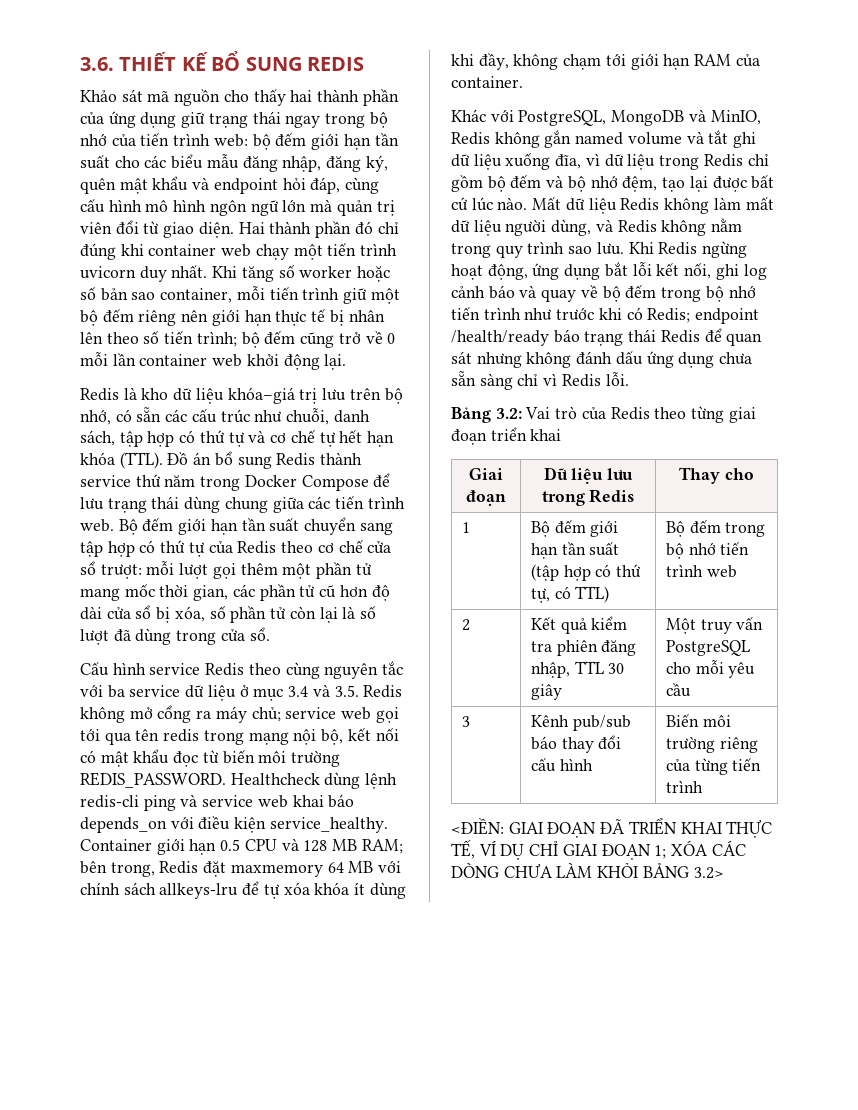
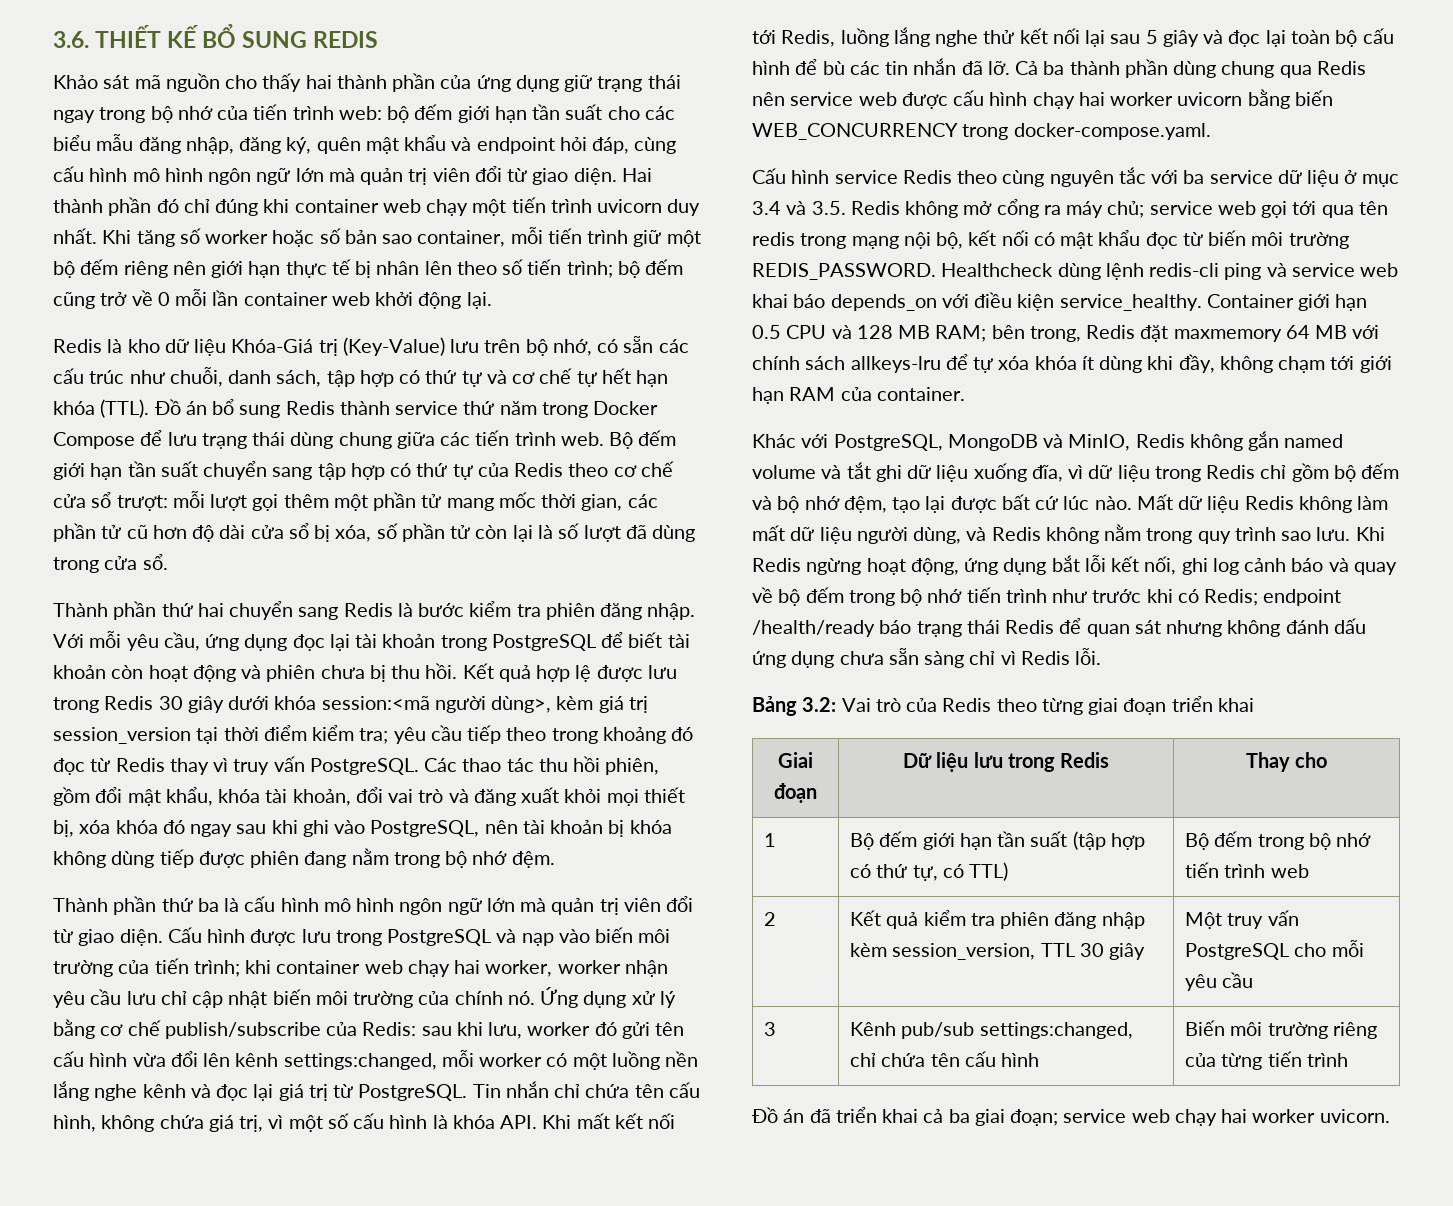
- Redis là kho dữ liệu khóa–giá trị lưu trên bộ nhớ, có sẵn các cấu trúc như chuỗi, danh sách, tập hợp có thứ tự và cơ chế tự hết hạn khóa (TTL).
+ Redis là kho dữ liệu Khóa-Giá trị (Key-Value) lưu trên bộ nhớ, có sẵn các cấu trúc như chuỗi, danh sách, tập hợp có thứ tự và cơ chế tự hết hạn khóa (TTL).
+ Thành phần thứ hai chuyển sang Redis là bước kiểm tra phiên đăng nhập. Với mỗi yêu cầu, ứng dụng đọc lại tài khoản trong PostgreSQL để biết tài khoản còn hoạt động và phiên chưa bị thu hồi. Kết quả hợp lệ được lưu trong Redis 30 giây dưới khóa session:<mã người dùng>, kèm giá trị session_version tại thời điểm kiểm tra; yêu cầu tiếp theo trong khoảng đó đọc từ Redis thay vì truy vấn PostgreSQL. Các thao tác thu hồi phiên, gồm đổi mật khẩu, khóa tài khoản, đổi vai trò và đăng xuất khỏi mọi thiết bị, xóa khóa đó ngay sau khi ghi vào PostgreSQL, nên tài khoản bị khóa không dùng tiếp được phiên đang nằm trong bộ nhớ đệm.
+ Thành phần thứ ba là cấu hình mô hình ngôn ngữ lớn mà quản trị viên đổi từ giao diện. Cấu hình được lưu trong PostgreSQL và nạp vào biến môi trường của tiến trình; khi container web chạy hai worker, worker nhận yêu cầu lưu chỉ cập nhật biến môi trường của chính nó. Ứng dụng xử lý bằng cơ chế publish/subscribe của Redis: sau khi lưu, worker đó gửi tên cấu hình vừa đổi lên kênh settings:changed, mỗi worker có một luồng nền lắng nghe kênh và đọc lại giá trị từ PostgreSQL. Tin nhắn chỉ chứa tên cấu hình, không chứa giá trị, vì một số cấu hình là khóa API. Khi mất kết nối tới Redis, luồng lắng nghe thử kết nối lại sau 5 giây và đọc lại toàn bộ cấu hình để bù các tin nhắn đã lỡ. Cả ba thành phần dùng chung qua Redis nên service web được cấu hình chạy hai worker uvicorn bằng biến WEB_CONCURRENCY trong docker-compose.yaml.
- 2 | Kết quả kiểm tra phiên đăng nhập, TTL 30 giây | Một truy vấn PostgreSQL cho mỗi yêu cầu
+ 2 | Kết quả kiểm tra phiên đăng nhập kèm session_version, TTL 30 giây | Một truy vấn PostgreSQL cho mỗi yêu cầu
- 3 | Kênh pub/sub báo thay đổi cấu hình | Biến môi trường riêng của từng tiến trình
+ 3 | Kênh pub/sub settings:changed, chỉ chứa tên cấu hình | Biến môi trường riêng của từng tiến trình
- <ĐIỀN: GIAI ĐOẠN ĐÃ TRIỂN KHAI THỰC TẾ, VÍ DỤ CHỈ GIAI ĐOẠN 1; XÓA CÁC DÒNG CHƯA LÀM KHỎI BẢNG 3.2>
+ Đồ án đã triển khai cả ba giai đoạn; service web chạy hai worker uvicorn.

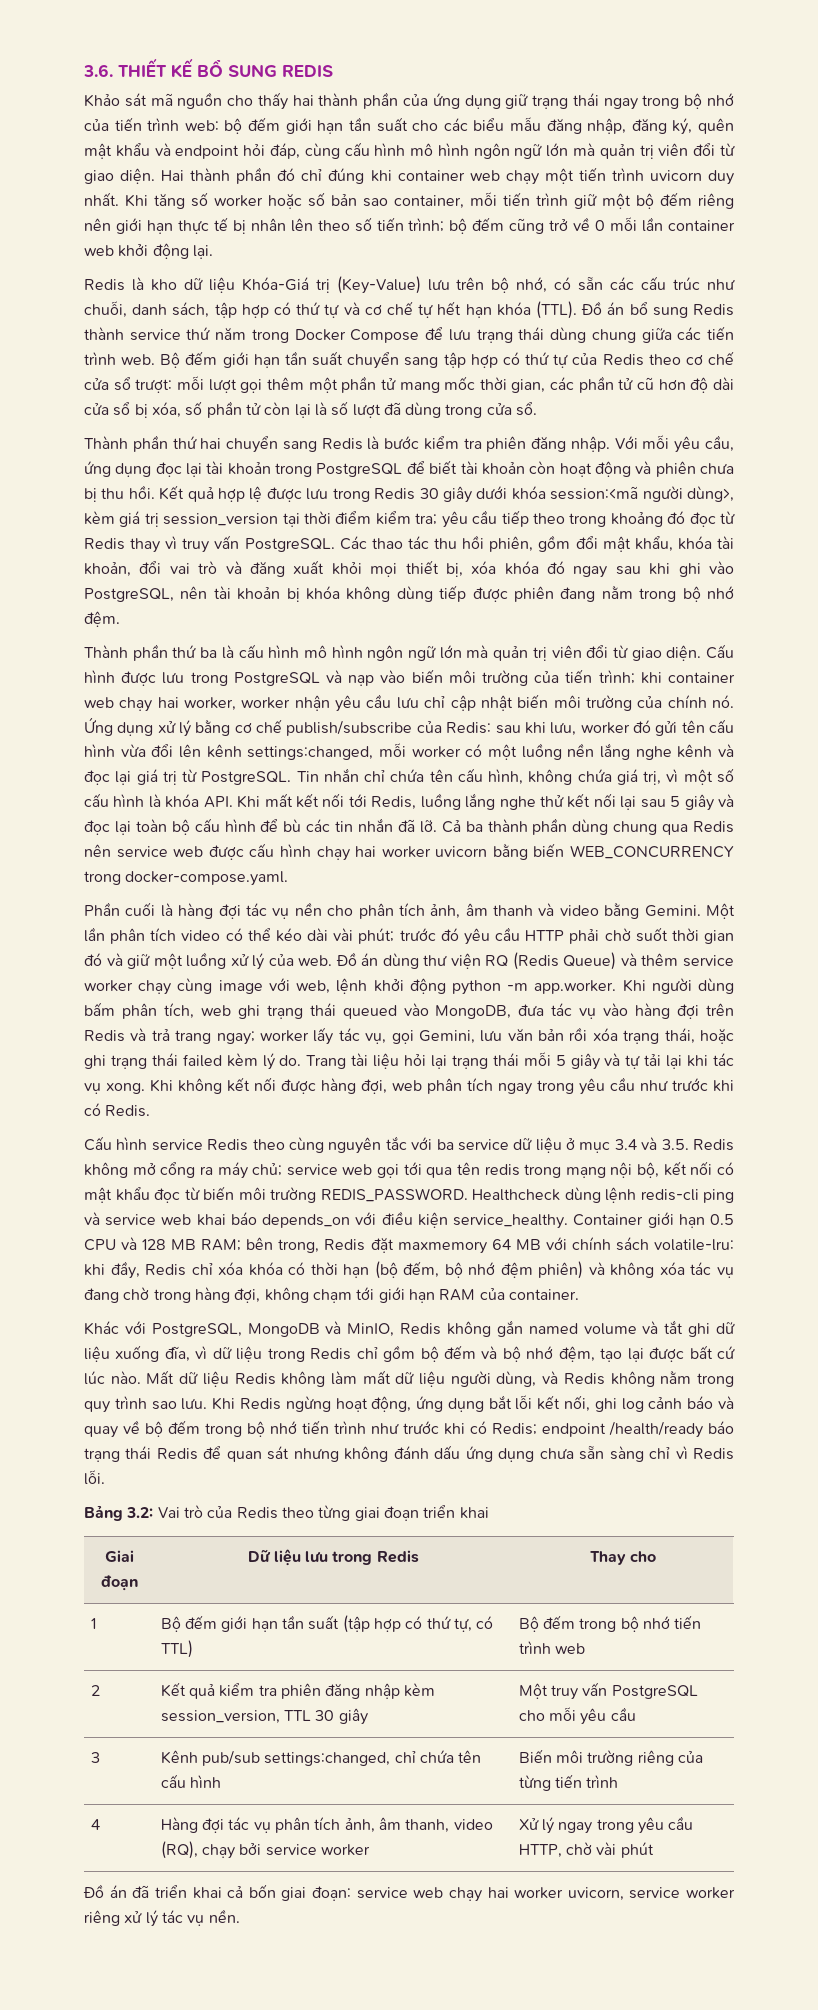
+ Phần cuối là hàng đợi tác vụ nền cho phân tích ảnh, âm thanh và video bằng Gemini. Một lần phân tích video có thể kéo dài vài phút; trước đó yêu cầu HTTP phải chờ suốt thời gian đó và giữ một luồng xử lý của web. Đồ án dùng thư viện RQ (Redis Queue) và thêm service worker chạy cùng image với web, lệnh khởi động python -m app.worker. Khi người dùng bấm phân tích, web ghi trạng thái queued vào MongoDB, đưa tác vụ vào hàng đợi trên Redis và trả trang ngay; worker lấy tác vụ, gọi Gemini, lưu văn bản rồi xóa trạng thái, hoặc ghi trạng thái failed kèm lý do. Trang tài liệu hỏi lại trạng thái mỗi 5 giây và tự tải lại khi tác vụ xong. Khi không kết nối được hàng đợi, web phân tích ngay trong yêu cầu như trước khi có Redis.
- Container giới hạn 0.5 CPU và 128 MB RAM; bên trong, Redis đặt maxmemory 64 MB với chính sách allkeys-lru để tự xóa khóa ít dùng khi đầy, không chạm tới giới hạn RAM của container.
+ Container giới hạn 0.5 CPU và 128 MB RAM; bên trong, Redis đặt maxmemory 64 MB với chính sách volatile-lru: khi đầy, Redis chỉ xóa khóa có thời hạn (bộ đếm, bộ nhớ đệm phiên) và không xóa tác vụ đang chờ trong hàng đợi, không chạm tới giới hạn RAM của container.
+ 4 | Hàng đợi tác vụ phân tích ảnh, âm thanh, video (RQ), chạy bởi service worker | Xử lý ngay trong yêu cầu HTTP, chờ vài phút
- Đồ án đã triển khai cả ba giai đoạn; service web chạy hai worker uvicorn.
+ Đồ án đã triển khai cả bốn giai đoạn: service web chạy hai worker uvicorn, service worker riêng xử lý tác vụ nền.

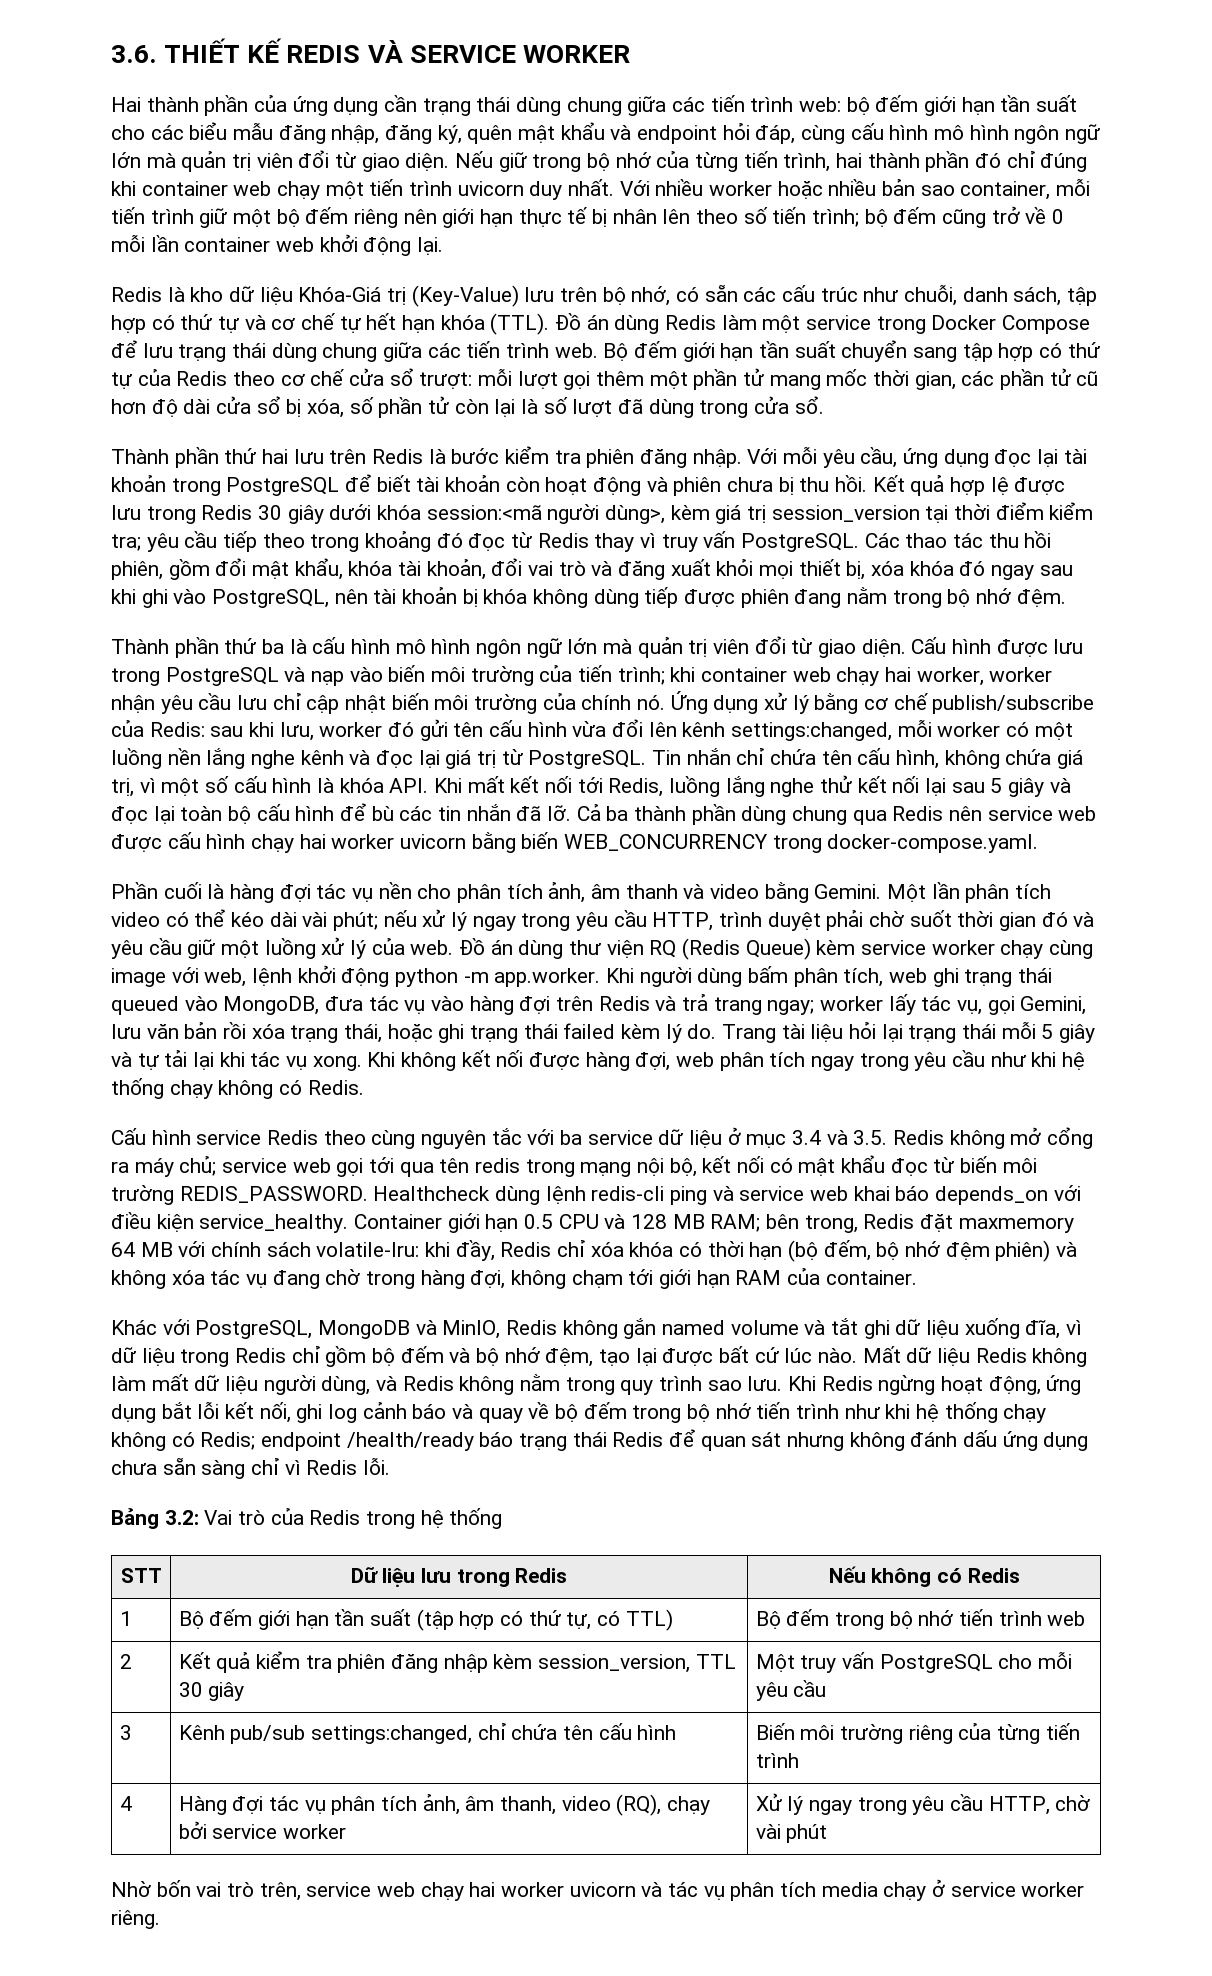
- 3.6. THIẾT KẾ BỔ SUNG REDIS
- Khảo sát mã nguồn cho thấy hai thành phần của ứng dụng giữ trạng thái ngay trong bộ nhớ của tiến trình web: bộ đếm giới hạn tần suất cho các biểu mẫu đăng nhập, đăng ký, quên mật khẩu và endpoint hỏi đáp, cùng cấu hình mô hình ngôn ngữ lớn mà quản trị viên đổi từ giao diện.
+ 3.6. THIẾT KẾ REDIS VÀ SERVICE WORKER
+ Hai thành phần của ứng dụng cần trạng thái dùng chung giữa các tiến trình web: bộ đếm giới hạn tần suất cho các biểu mẫu đăng nhập, đăng ký, quên mật khẩu và endpoint hỏi đáp, cùng cấu hình mô hình ngôn ngữ lớn mà quản trị viên đổi từ giao diện.
- Hai thành phần đó chỉ đúng khi container web chạy một tiến trình uvicorn duy nhất.
+ Nếu giữ trong bộ nhớ của từng tiến trình, hai thành phần đó chỉ đúng khi container web chạy một tiến trình uvicorn duy nhất.
- Khi tăng số worker hoặc số bản sao container, mỗi tiến trình giữ một bộ đếm riêng nên giới hạn thực tế bị nhân lên theo số tiến trình; bộ đếm cũng trở về 0 mỗi lần container web khởi động lại.
+ Với nhiều worker hoặc nhiều bản sao container, mỗi tiến trình giữ một bộ đếm riêng nên giới hạn thực tế bị nhân lên theo số tiến trình; bộ đếm cũng trở về 0 mỗi lần container web khởi động lại.
- Đồ án bổ sung Redis thành service thứ năm trong Docker Compose để lưu trạng thái dùng chung giữa các tiến trình web.
+ Đồ án dùng Redis làm một service trong Docker Compose để lưu trạng thái dùng chung giữa các tiến trình web.
- Thành phần thứ hai chuyển sang Redis là bước kiểm tra phiên đăng nhập.
+ Thành phần thứ hai lưu trên Redis là bước kiểm tra phiên đăng nhập.
- Một lần phân tích video có thể kéo dài vài phút; trước đó yêu cầu HTTP phải chờ suốt thời gian đó và giữ một luồng xử lý của web.
+ Một lần phân tích video có thể kéo dài vài phút; nếu xử lý ngay trong yêu cầu HTTP, trình duyệt phải chờ suốt thời gian đó và yêu cầu giữ một luồng xử lý của web.
- Đồ án dùng thư viện RQ (Redis Queue) và thêm service worker chạy cùng image với web, lệnh khởi động python -m app.worker. Khi người dùng bấm phân tích, web ghi trạng thái queued vào MongoDB, đưa tác vụ vào hàng đợi trên Redis và trả trang ngay;
+ Đồ án dùng thư viện RQ (Redis Queue) kèm service worker chạy cùng image với web, lệnh khởi động python -m app.worker. Khi người dùng bấm phân tích, web ghi trạng thái queued vào MongoDB, đưa tác vụ vào hàng đợi trên Redis và trả trang ngay;
- Khi không kết nối được hàng đợi, web phân tích ngay trong yêu cầu như trước khi có Redis.
+ Khi không kết nối được hàng đợi, web phân tích ngay trong yêu cầu như khi hệ thống chạy không có Redis.
- Khi Redis ngừng hoạt động, ứng dụng bắt lỗi kết nối, ghi log cảnh báo và quay về bộ đếm trong bộ nhớ tiến trình như trước khi có Redis; endpoint /health/ready báo trạng thái Redis để quan sát nhưng không đánh dấu ứng dụng chưa sẵn sàng chỉ vì Redis lỗi.
+ Khi Redis ngừng hoạt động, ứng dụng bắt lỗi kết nối, ghi log cảnh báo và quay về bộ đếm trong bộ nhớ tiến trình như khi hệ thống chạy không có Redis; endpoint /health/ready báo trạng thái Redis để quan sát nhưng không đánh dấu ứng dụng chưa sẵn sàng chỉ vì Redis lỗi.
- Bảng 3.2: Vai trò của Redis theo từng giai đoạn triển khai
- Giai đoạn | Dữ liệu lưu trong Redis | Thay cho
+ Bảng 3.2: Vai trò của Redis trong hệ thống
+ STT | Dữ liệu lưu trong Redis | Nếu không có Redis
- Đồ án đã triển khai cả bốn giai đoạn: service web chạy hai worker uvicorn, service worker riêng xử lý tác vụ nền.
+ Nhờ bốn vai trò trên, service web chạy hai worker uvicorn và tác vụ phân tích media chạy ở service worker riêng.

